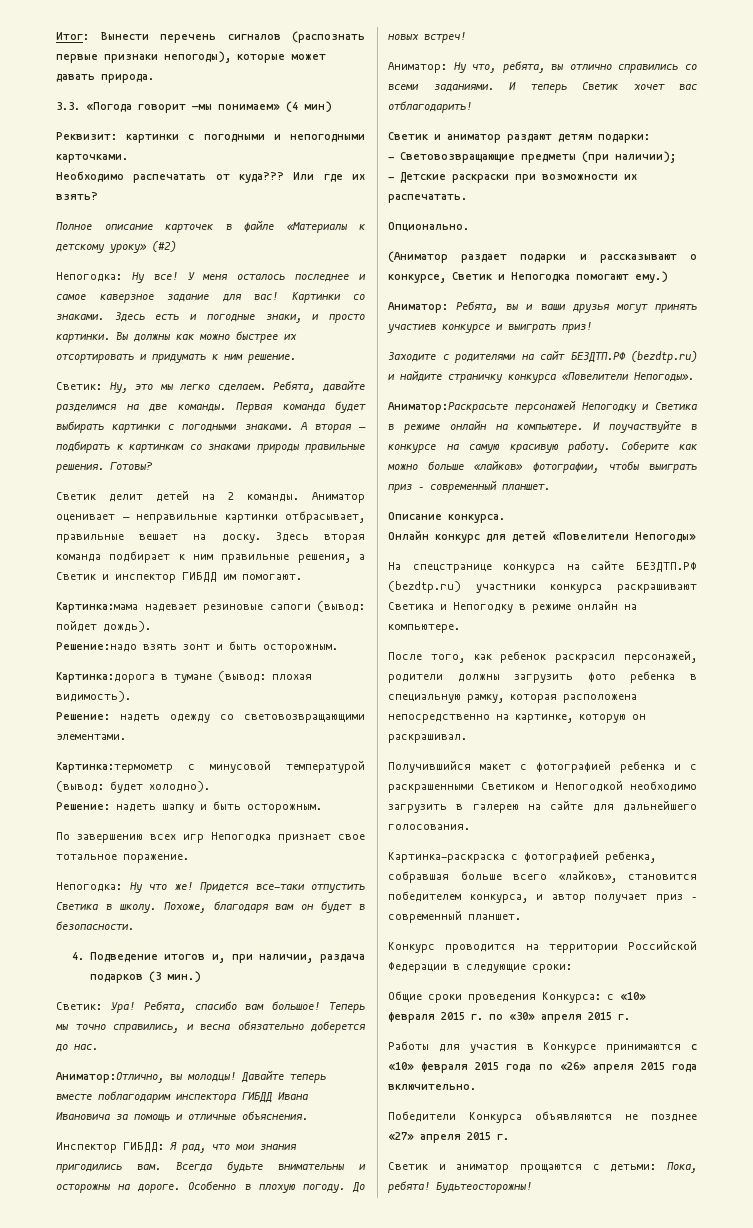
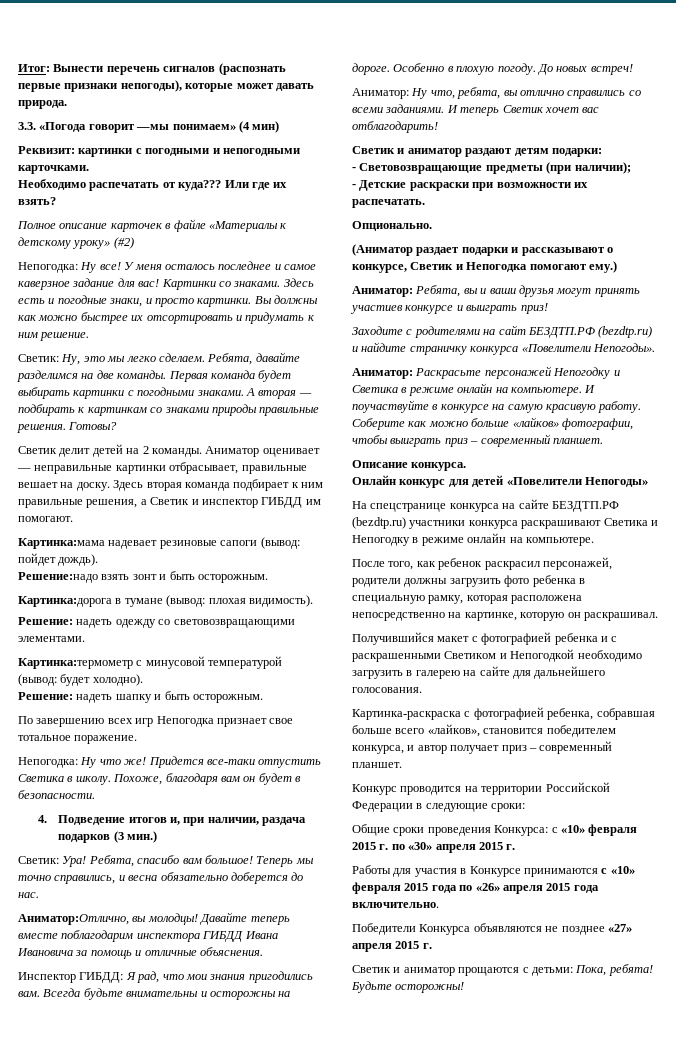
- Аниматор:Раскрасьте персонажей Непогодку и Светика в режиме онлайн на компьютере.
+ Аниматор: Раскрасьте персонажей Непогодку и Светика в режиме онлайн на компьютере.
- Будьтеосторожны!
+ Будьте осторожны!

